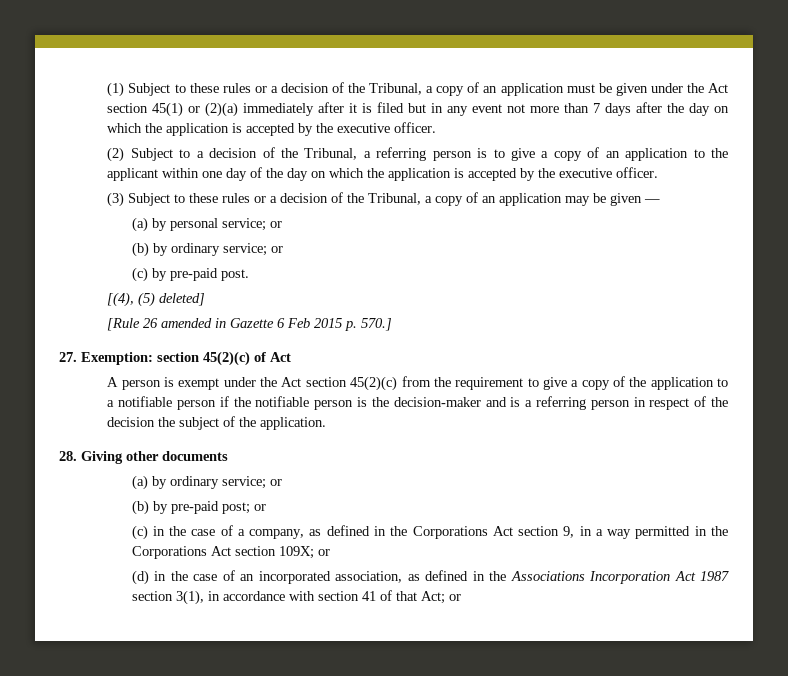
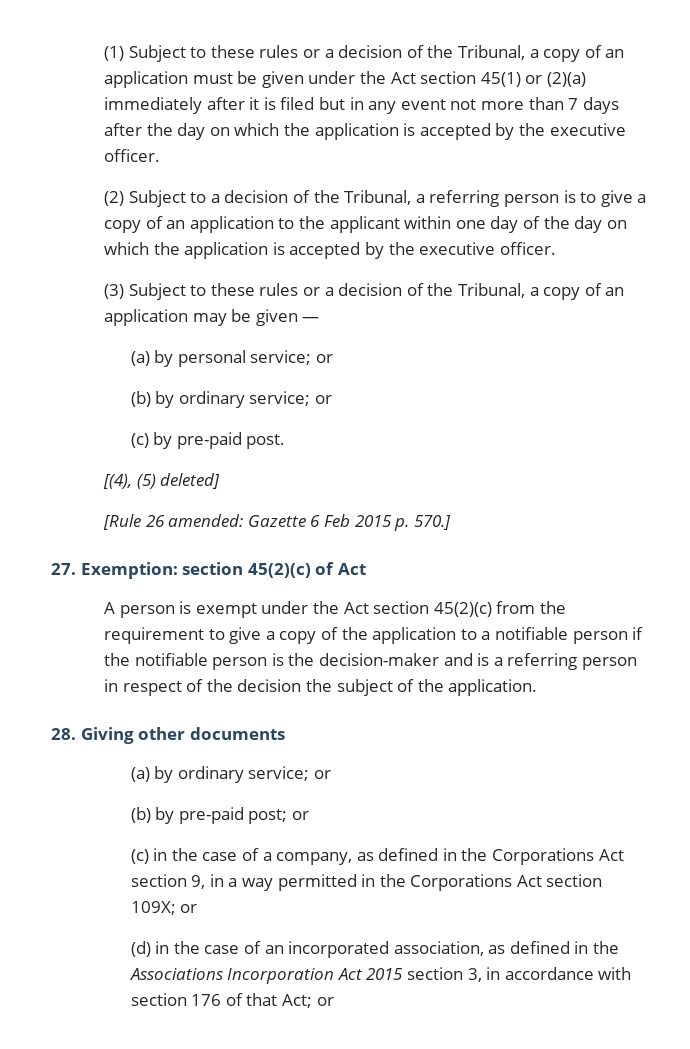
- [Rule 26 amended in Gazette 6 Feb 2015 p. 570.]
+ [Rule 26 amended: Gazette 6 Feb 2015 p. 570.]
- (d) in the case of an incorporated association, as defined in the Associations Incorporation Act 1987 section 3(1), in accordance with section 41 of that Act; or
+ (d) in the case of an incorporated association, as defined in the Associations Incorporation Act 2015 section 3, in accordance with section 176 of that Act; or

